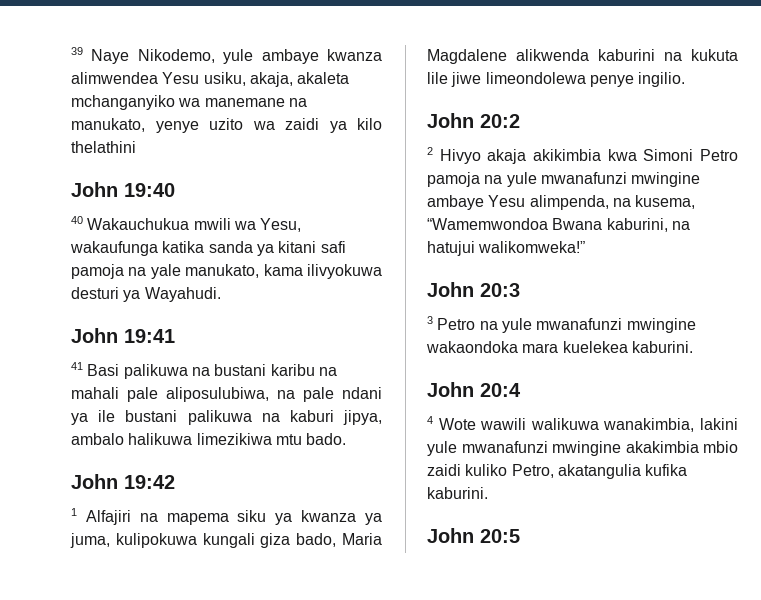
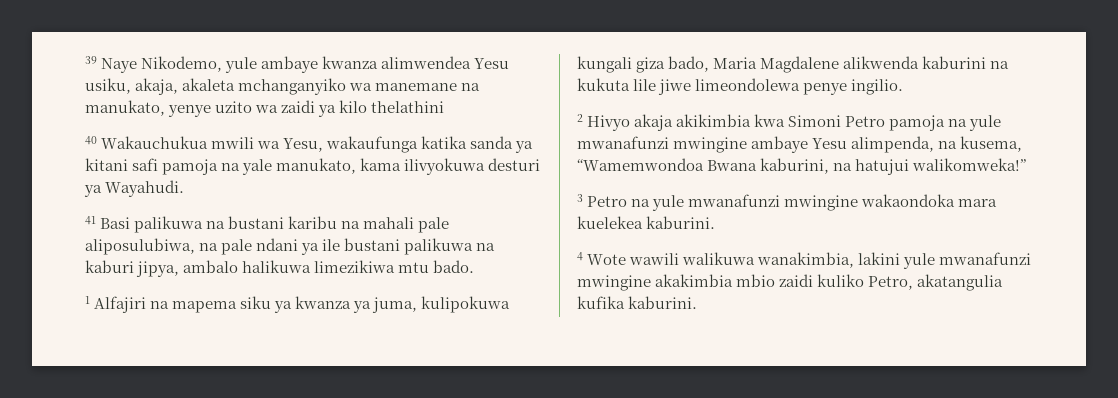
- John 19:40
- John 19:41
- John 19:42
- John 20:2
- John 20:3
- John 20:4
- John 20:5

